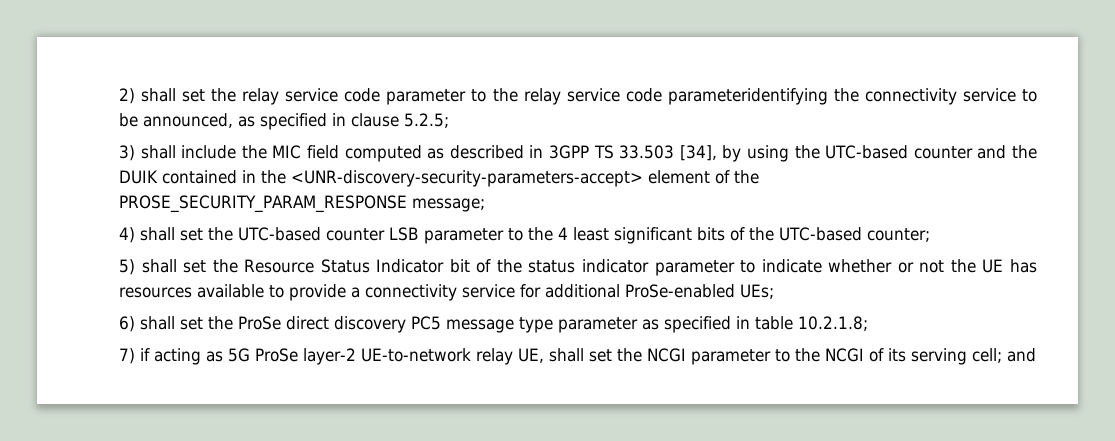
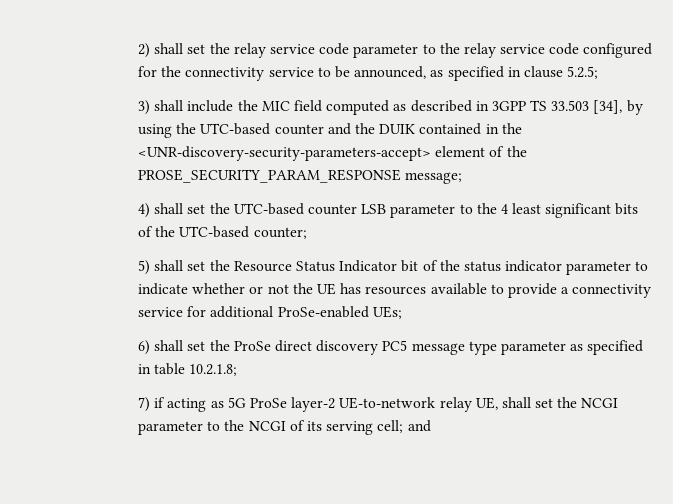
- 2) shall set the relay service code parameter to the relay service code parameteridentifying the connectivity service to be announced, as specified in clause 5.2.5;
+ 2) shall set the relay service code parameter to the relay service code configured for the connectivity service to be announced, as specified in clause 5.2.5;

